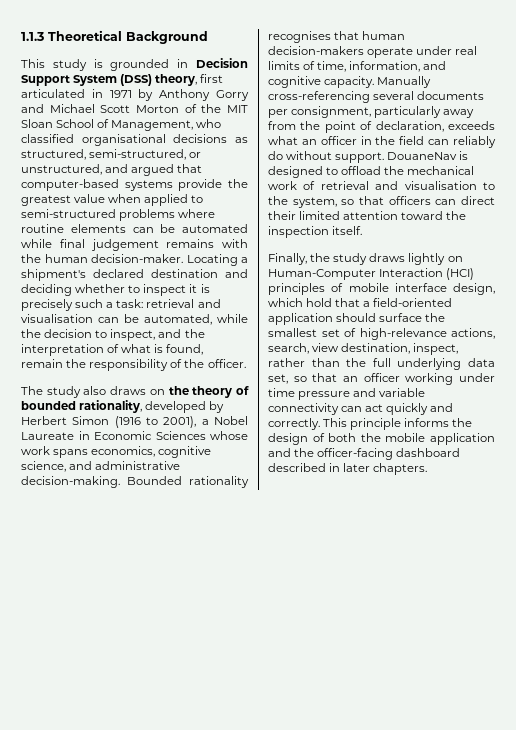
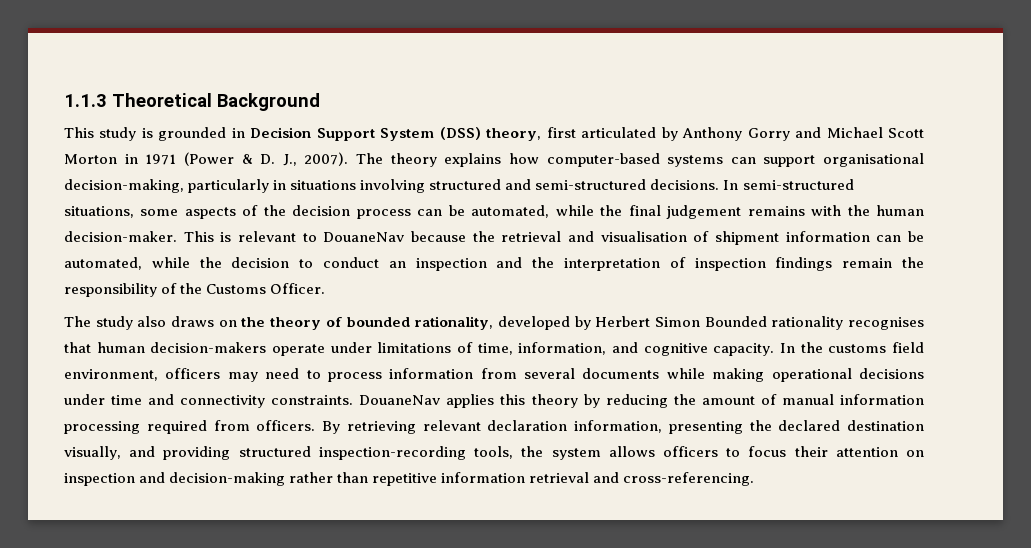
- This study is grounded in Decision Support System (DSS) theory, first articulated in 1971 by Anthony Gorry and Michael Scott Morton of the MIT Sloan School of Management, who classified organisational decisions as structured, semi-structured, or unstructured, and argued that computer-based systems provide the greatest value when applied to semi-structured problems where routine elements can be automated while final judgement remains with the human decision-maker.
+ This study is grounded in Decision Support System (DSS) theory, first articulated by Anthony Gorry and Michael Scott Morton in 1971 (Power & D. J., 2007). The theory explains how computer-based systems can support organisational decision-making, particularly in situations involving structured and semi-structured decisions. In semi-structured situations, some aspects of the decision process can be automated, while the final judgement remains with the human decision-maker.
- Locating a shipment's declared destination and deciding whether to inspect it is precisely such a task: retrieval and visualisation can be automated, while the decision to inspect, and the interpretation of what is found, remain the responsibility of the officer.
+ This is relevant to DouaneNav because the retrieval and visualisation of shipment information can be automated, while the decision to conduct an inspection and the interpretation of inspection findings remain the responsibility of the Customs Officer.
- The study also draws on the theory of bounded rationality, developed by Herbert Simon (1916 to 2001), a Nobel Laureate in Economic Sciences whose work spans economics, cognitive science, and administrative decision-making. Bounded rationality recognises that human decision-makers operate under real limits of time, information, and cognitive capacity.
+ The study also draws on the theory of bounded rationality, developed by Herbert Simon Bounded rationality recognises that human decision-makers operate under limitations of time, information, and cognitive capacity.
- Manually cross-referencing several documents per consignment, particularly away from the point of declaration, exceeds what an officer in the field can reliably do without support. DouaneNav is designed to offload the mechanical work of retrieval and visualisation to the system, so that officers can direct their limited attention toward the inspection itself.
- Finally, the study draws lightly on Human-Computer Interaction (HCI) principles of mobile interface design, which hold that a field-oriented application should surface the smallest set of high-relevance actions, search, view destination, inspect, rather than the full underlying data set, so that an officer working under time pressure and variable connectivity can act quickly and correctly. This principle informs the design of both the mobile application and the officer-facing dashboard described in later chapters.
+ In the customs field environment, officers may need to process information from several documents while making operational decisions under time and connectivity constraints. DouaneNav applies this theory by reducing the amount of manual information processing required from officers. By retrieving relevant declaration information, presenting the declared destination visually, and providing structured inspection-recording tools, the system allows officers to focus their attention on inspection and decision-making rather than repetitive information retrieval and cross-referencing.

